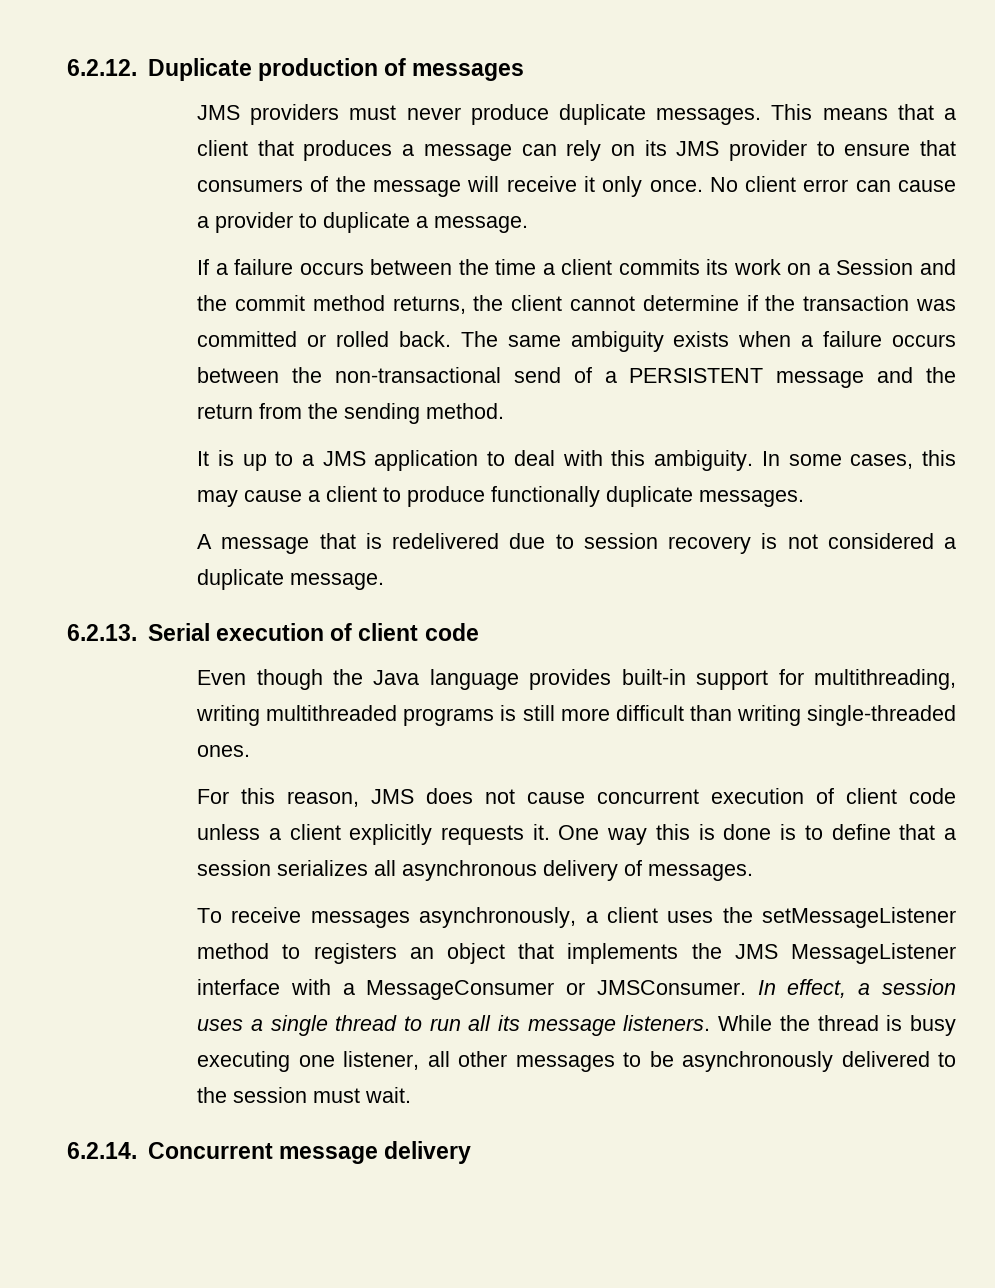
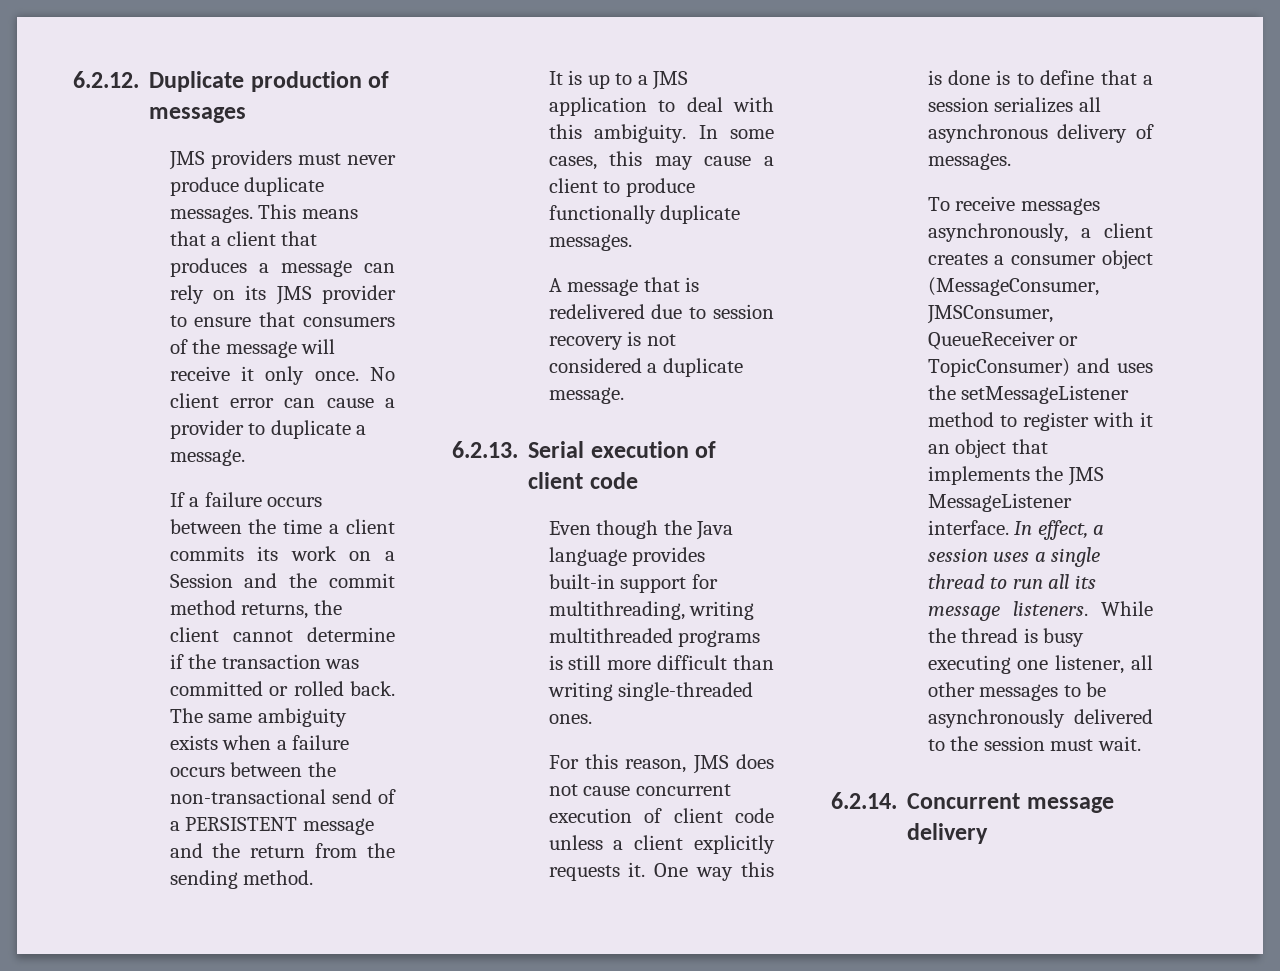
- To receive messages asynchronously, a client uses the setMessageListener method to registers an object that implements the JMS MessageListener interface with a MessageConsumer or JMSConsumer.
+ To receive messages asynchronously, a client creates a consumer object (MessageConsumer, JMSConsumer, QueueReceiver or TopicConsumer) and uses the setMessageListener method to register with it an object that implements the JMS MessageListener interface.

